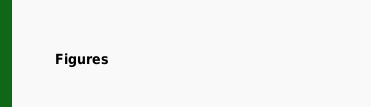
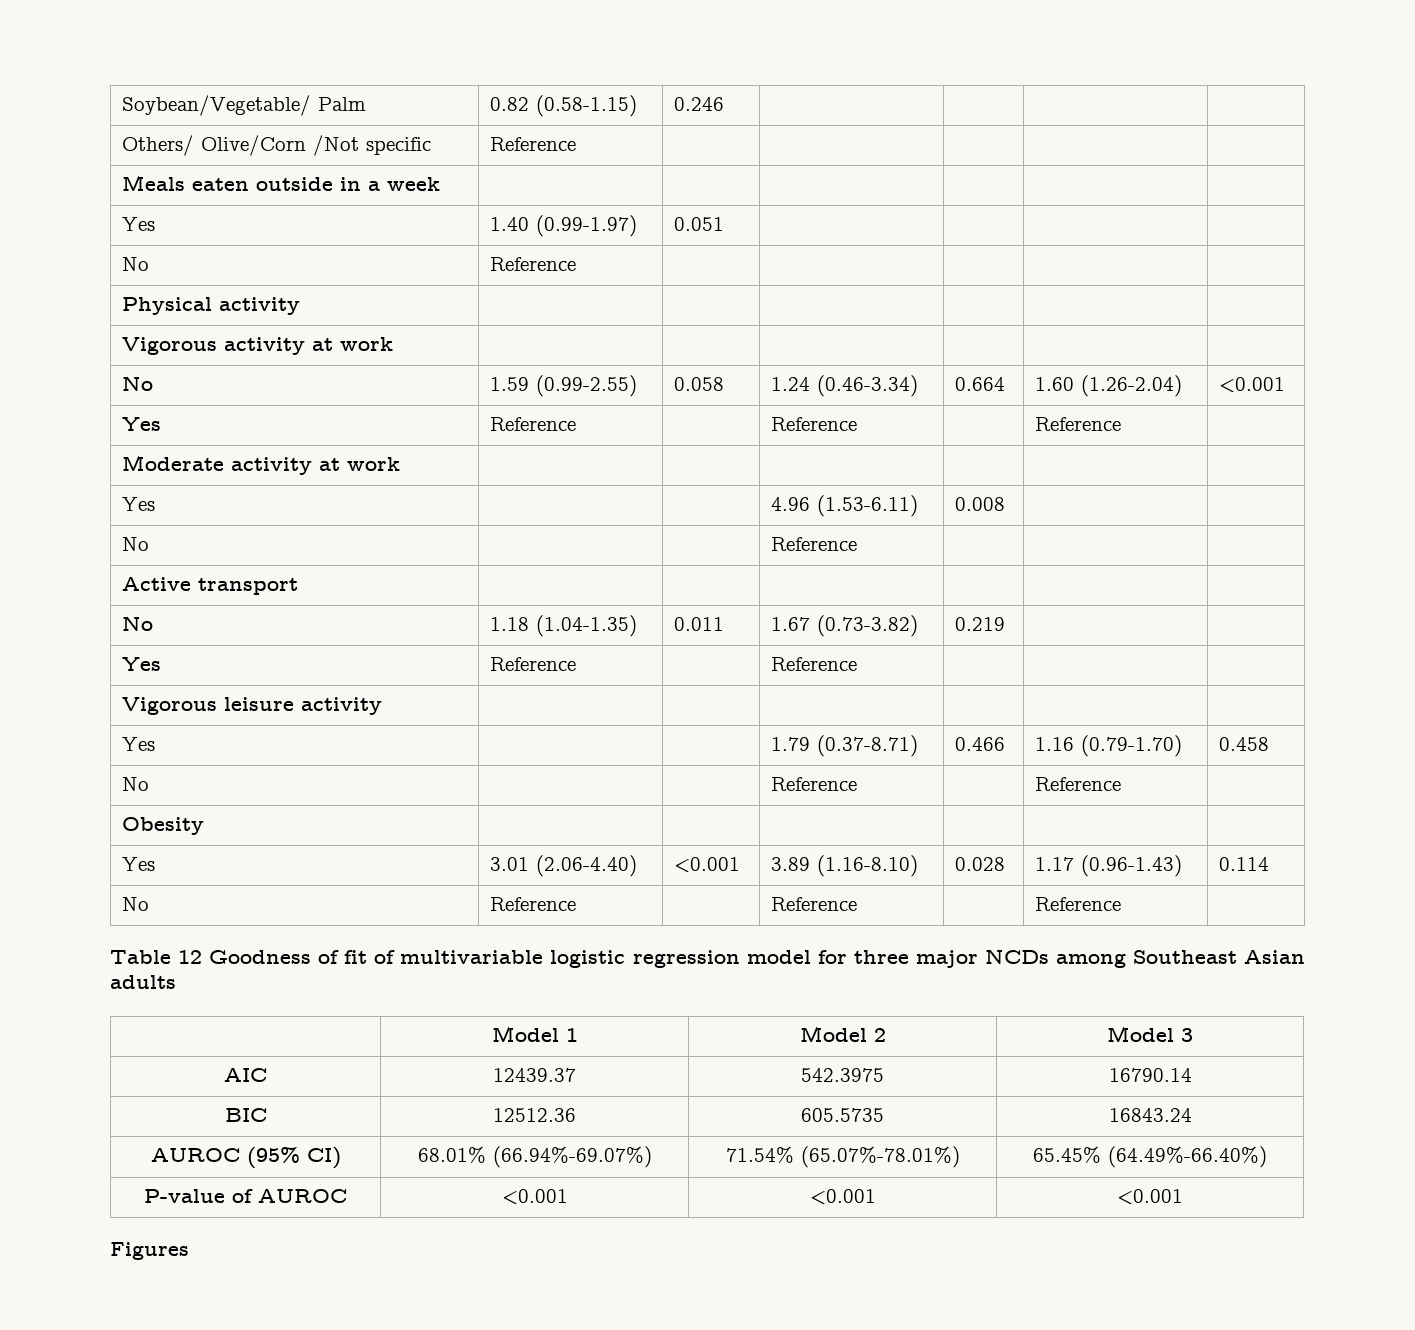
+ Soybean/Vegetable/ Palm | 0.82 (0.58-1.15) | 0.246 | | | |
+ Others/ Olive/Corn /Not specific | Reference | | | | |
+ Meals eaten outside in a week | | | | | |
+ Yes | 1.40 (0.99-1.97) | 0.051 | | | |
+ No | Reference | | | | |
+ Physical activity | | | | | |
+ Vigorous activity at work | | | | | |
+ No | 1.59 (0.99-2.55) | 0.058 | 1.24 (0.46-3.34) | 0.664 | 1.60 (1.26-2.04) | <0.001
+ Yes | Reference | | Reference | | Reference |
+ Moderate activity at work | | | | | |
+ Yes | | | 4.96 (1.53-6.11) | 0.008 | |
+ No | | | Reference | | |
+ Active transport | | | | | |
+ No | 1.18 (1.04-1.35) | 0.011 | 1.67 (0.73-3.82) | 0.219 | |
+ Yes | Reference | | Reference | | |
+ Vigorous leisure activity | | | | | |
+ Yes | | | 1.79 (0.37-8.71) | 0.466 | 1.16 (0.79-1.70) | 0.458
+ No | | | Reference | | Reference |
+ Obesity | | | | | |
+ Yes | 3.01 (2.06-4.40) | <0.001 | 3.89 (1.16-8.10) | 0.028 | 1.17 (0.96-1.43) | 0.114
+ No | Reference | | Reference | | Reference |
+ Table 12 Goodness of fit of multivariable logistic regression model for three major NCDs among Southeast Asian adults
+ | Model 1 | Model 2 | Model 3
+ AIC | 12439.37 | 542.3975 | 16790.14
+ BIC | 12512.36 | 605.5735 | 16843.24
+ AUROC (95% CI) | 68.01% (66.94%-69.07%) | 71.54% (65.07%-78.01%) | 65.45% (64.49%-66.40%)
+ P-value of AUROC | <0.001 | <0.001 | <0.001

